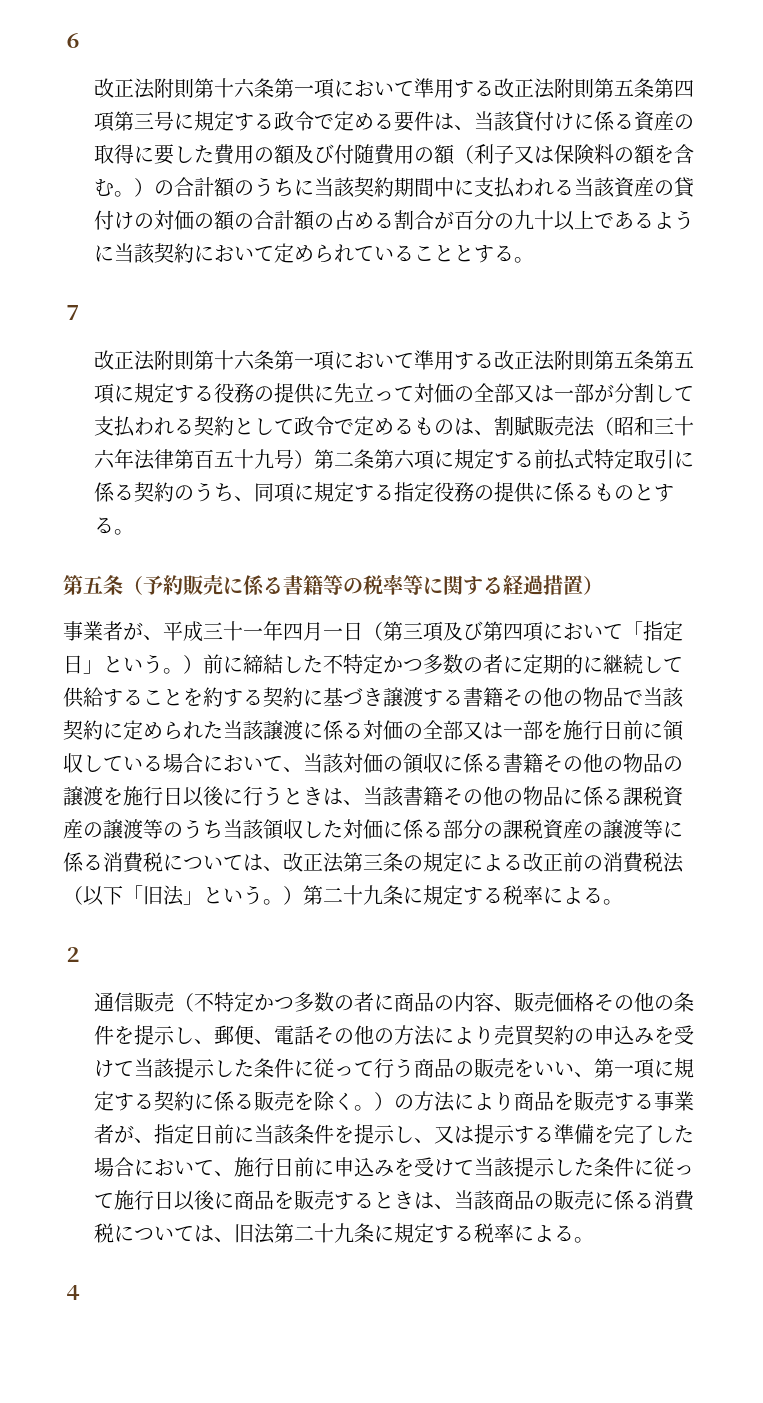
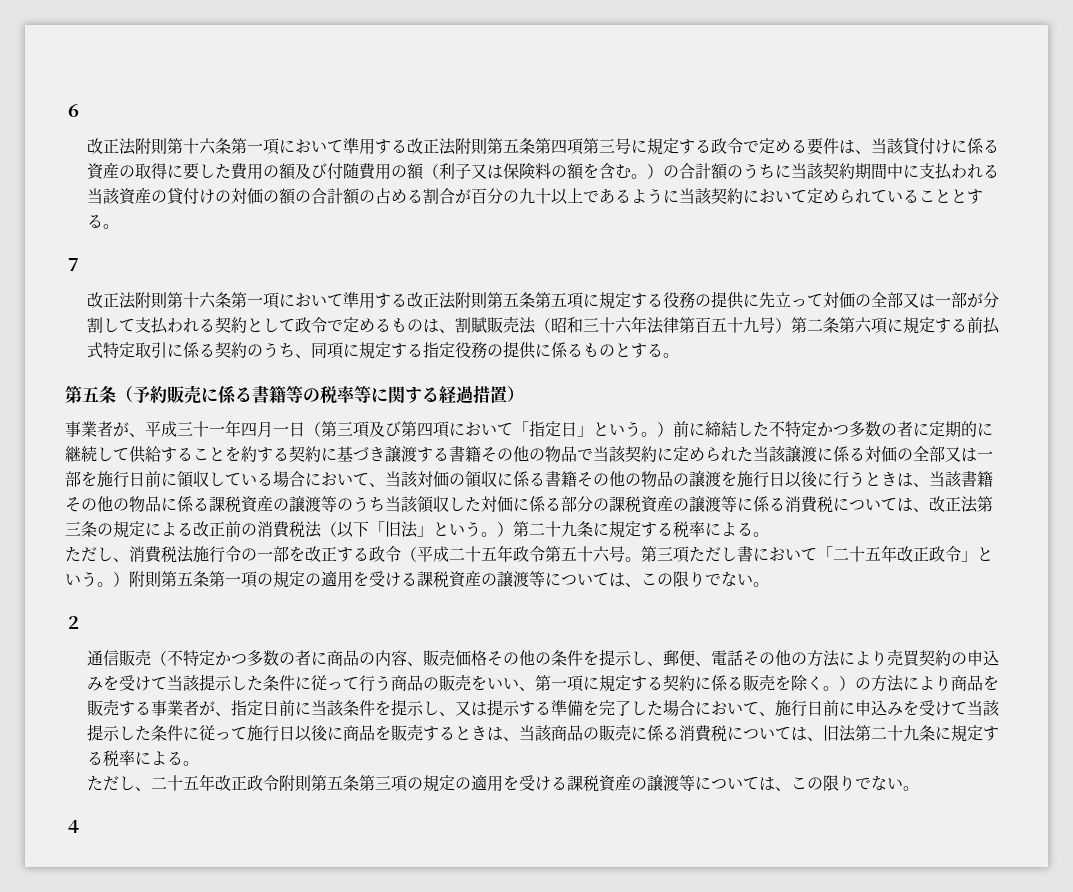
+ ただし、消費税法施行令の一部を改正する政令（平成二十五年政令第五十六号。第三項ただし書において「二十五年改正政令」という。）附則第五条第一項の規定の適用を受ける課税資産の譲渡等については、この限りでない。
+ ただし、二十五年改正政令附則第五条第三項の規定の適用を受ける課税資産の譲渡等については、この限りでない。

